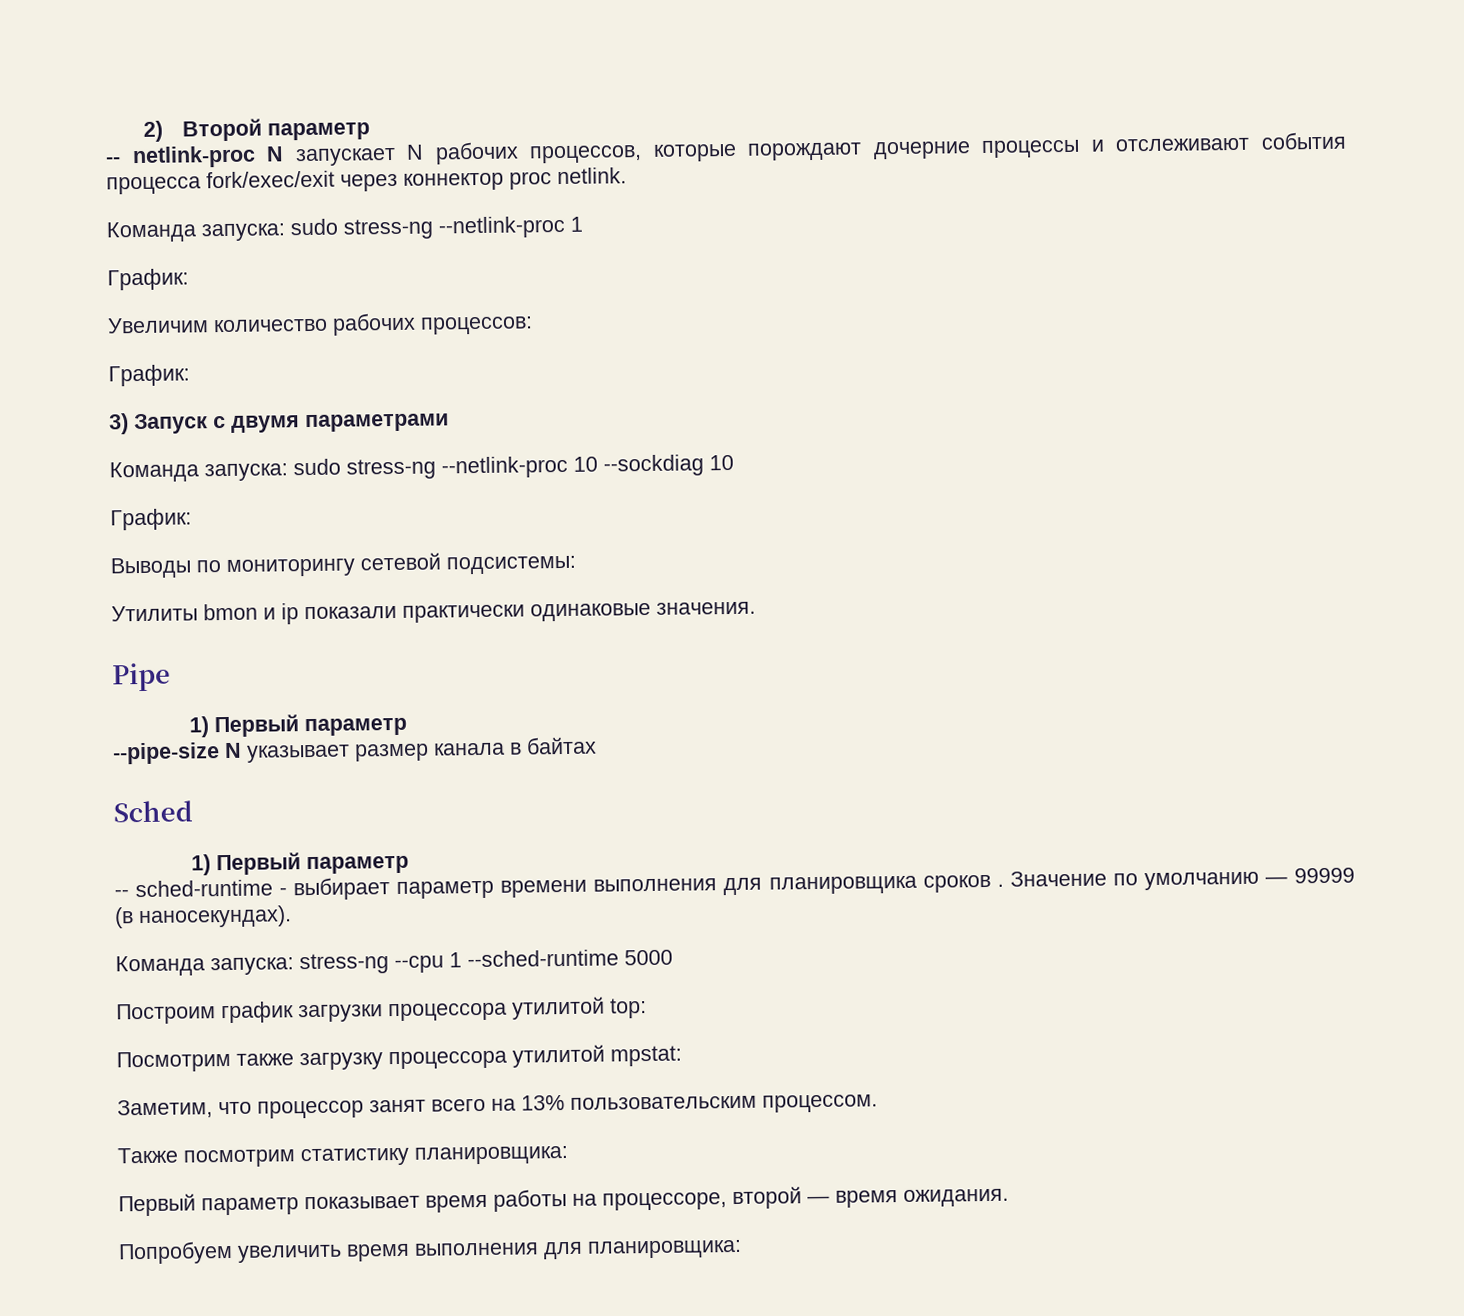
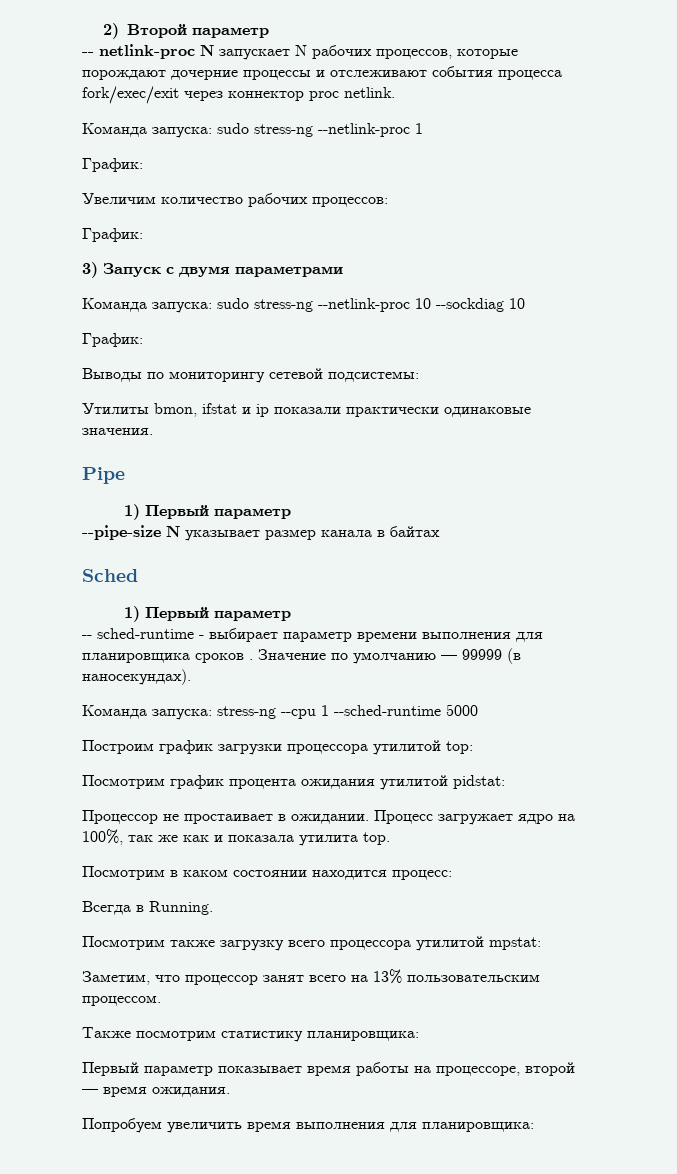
- Утилиты bmon и ip показали практически одинаковые значения.
+ Утилиты bmon, ifstat и ip показали практически одинаковые значения.
+ Посмотрим график процента ожидания утилитой pidstat:
+ Процессор не простаивает в ожидании. Процесс загружает ядро на 100%, так же как и показала утилита top.
+ Посмотрим в каком состоянии находится процесс:
+ Всегда в Running.
- Посмотрим также загрузку процессора утилитой mpstat:
+ Посмотрим также загрузку всего процессора утилитой mpstat:

